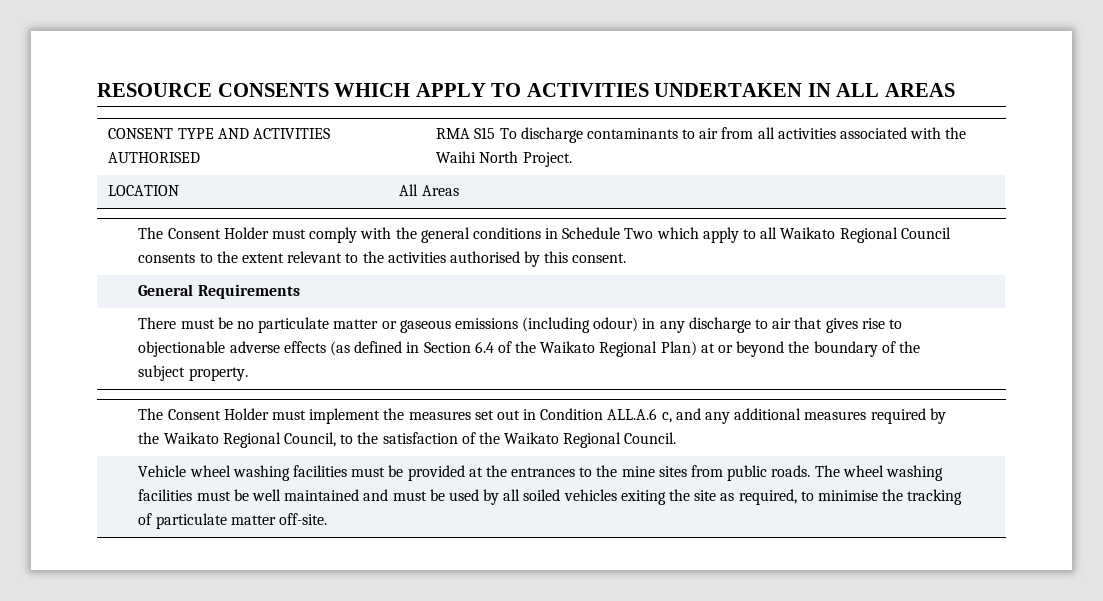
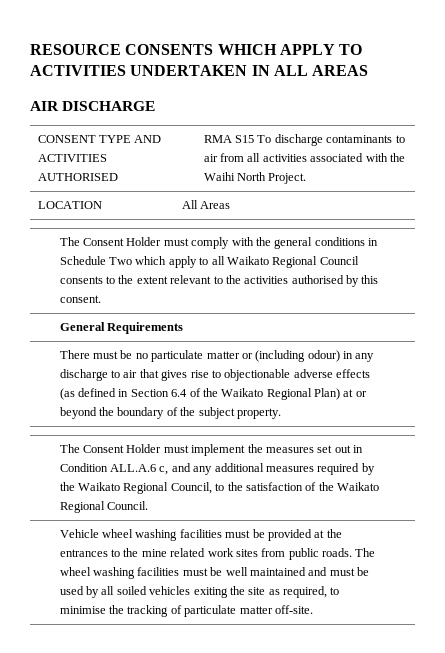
+ AIR DISCHARGE
- There must be no particulate matter or gaseous emissions (including odour) in any discharge to air that gives rise to objectionable adverse effects (as defined in Section 6.4 of the Waikato Regional Plan) at or beyond the boundary of the subject property.
+ There must be no particulate matter or (including odour) in any discharge to air that gives rise to objectionable adverse effects (as defined in Section 6.4 of the Waikato Regional Plan) at or beyond the boundary of the subject property.
- Vehicle wheel washing facilities must be provided at the entrances to the mine sites from public roads.
+ Vehicle wheel washing facilities must be provided at the entrances to the mine related work sites from public roads.

